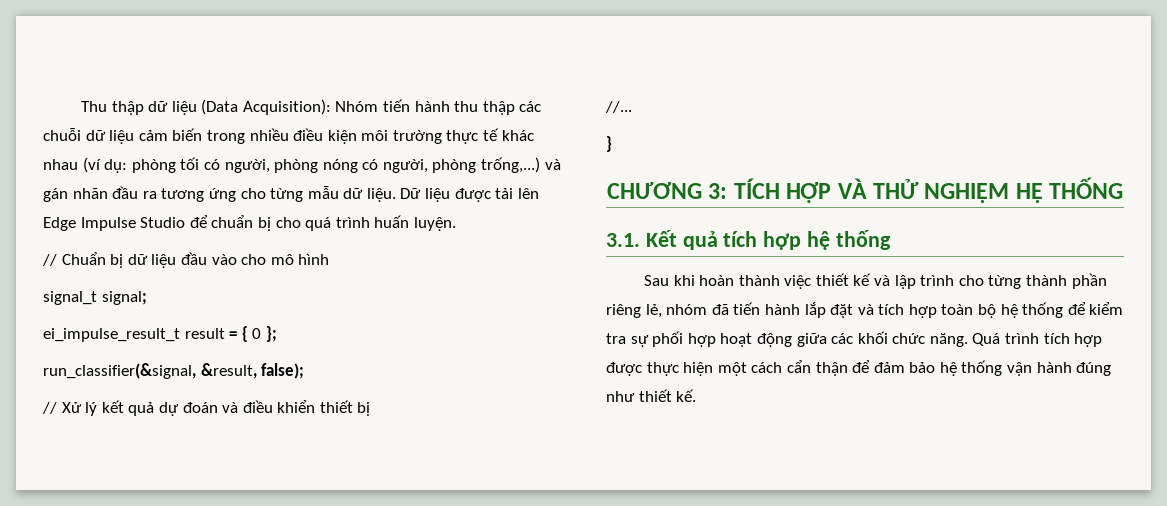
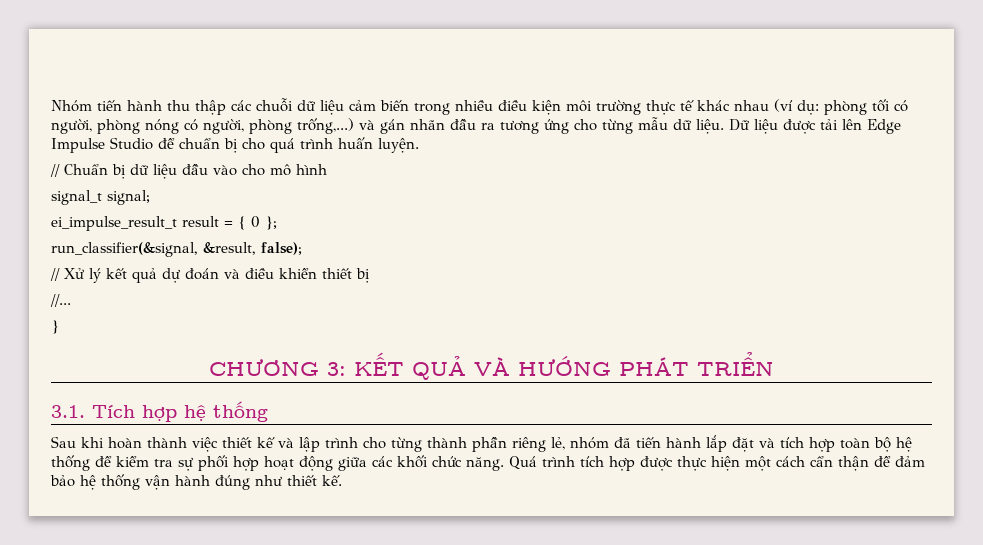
- Thu thập dữ liệu (Data Acquisition): Nhóm tiến hành thu thập các chuỗi dữ liệu cảm biến trong nhiều điều kiện môi trường thực tế khác nhau (ví dụ: phòng tối có người, phòng nóng có người, phòng trống,...) và gán nhãn đầu ra tương ứng cho từng mẫu dữ liệu.
+ Nhóm tiến hành thu thập các chuỗi dữ liệu cảm biến trong nhiều điều kiện môi trường thực tế khác nhau (ví dụ: phòng tối có người, phòng nóng có người, phòng trống,...) và gán nhãn đầu ra tương ứng cho từng mẫu dữ liệu.
- CHƯƠNG 3: TÍCH HỢP VÀ THỬ NGHIỆM HỆ THỐNG
- 3.1. Kết quả tích hợp hệ thống
+ CHƯƠNG 3: KẾT QUẢ VÀ HƯỚNG PHÁT TRIỂN
+ 3.1. Tích hợp hệ thống

